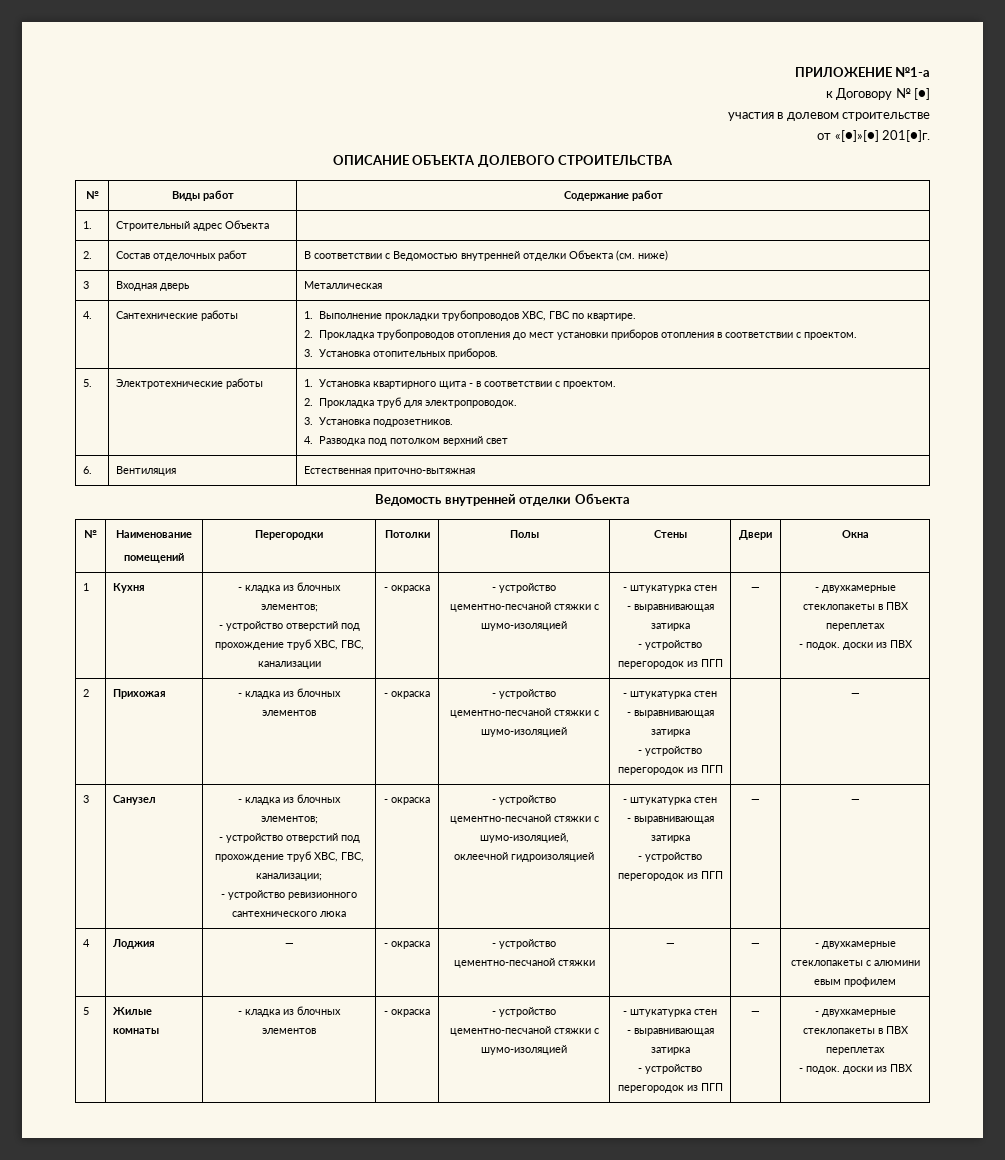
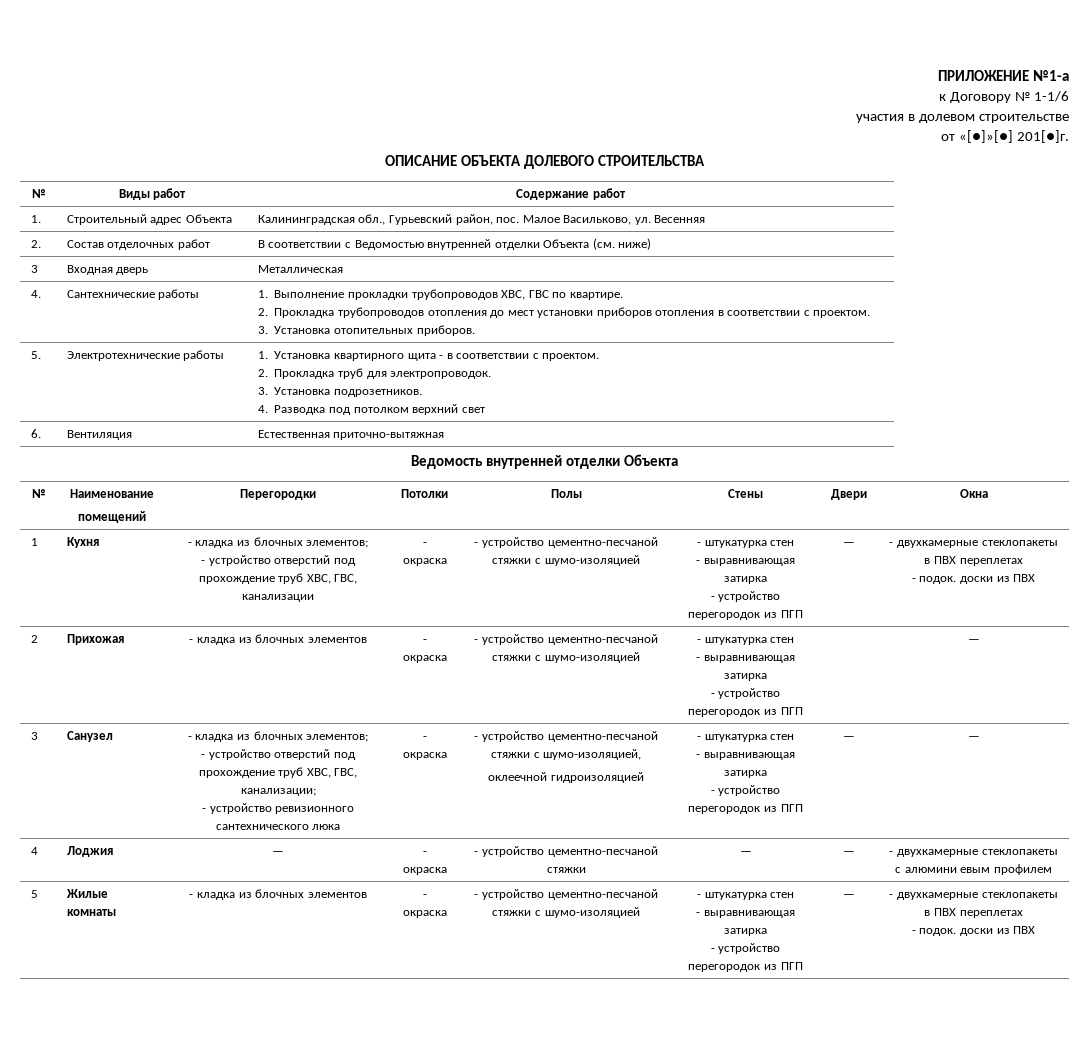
- к Договору № [●]
+ к Договору № 1-1/6
- 1. | Строительный адрес Объекта |
+ 1. | Строительный адрес Объекта | Калининградская обл., Гурьевский район, пос. Малое Васильково, ул. Весенняя

